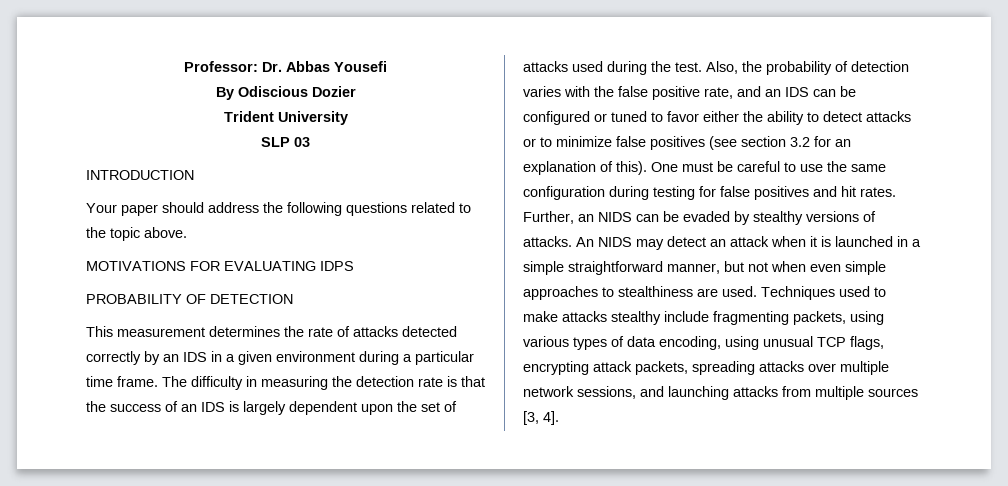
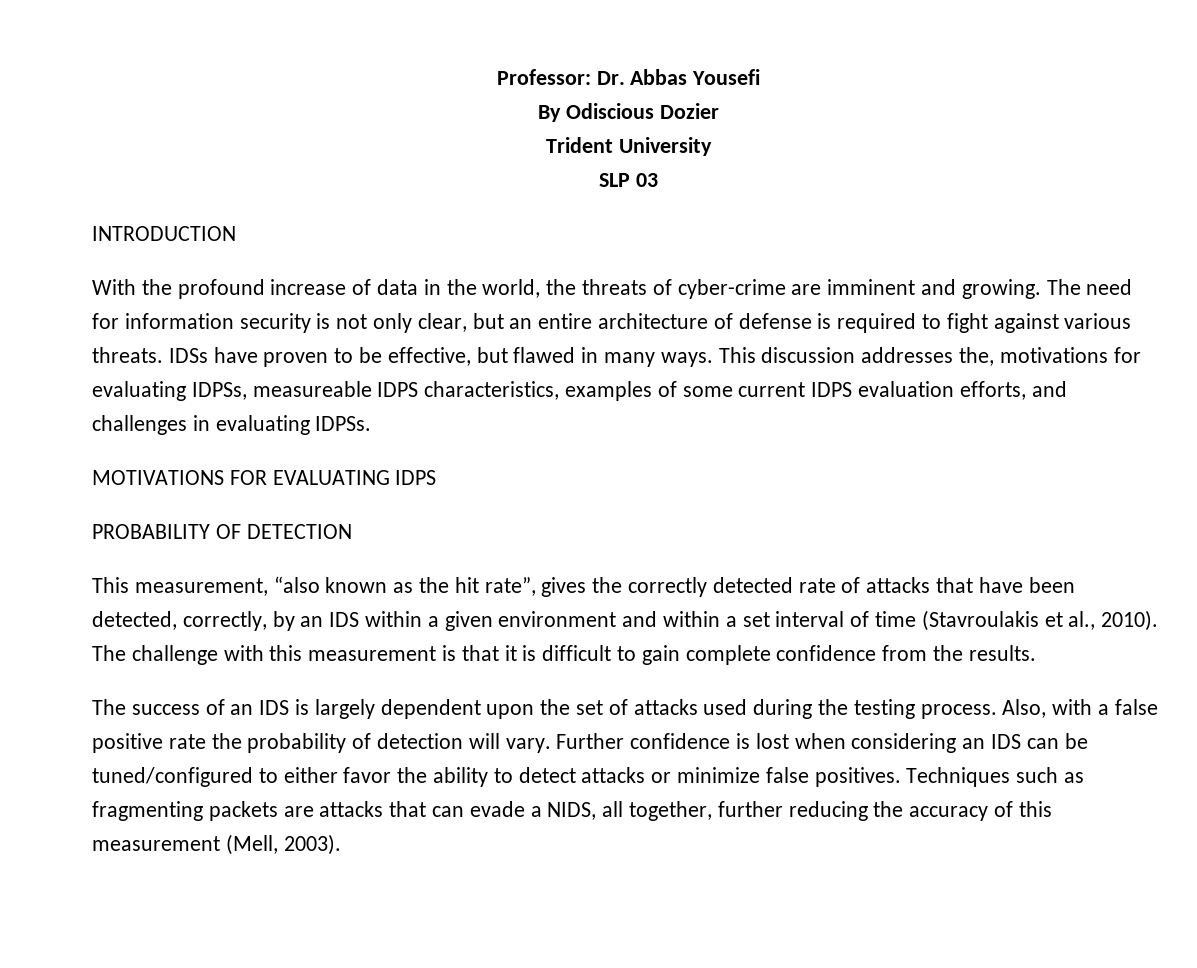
- Your paper should address the following questions related to the topic above.
+ With the profound increase of data in the world, the threats of cyber-crime are imminent and growing. The need for information security is not only clear, but an entire architecture of defense is required to fight against various threats. IDSs have proven to be effective, but flawed in many ways. This discussion addresses the, motivations for evaluating IDPSs, measureable IDPS characteristics, examples of some current IDPS evaluation efforts, and challenges in evaluating IDPSs.
- This measurement determines the rate of attacks detected correctly by an IDS in a given environment during a particular time frame. The difficulty in measuring the detection rate is that the success of an IDS is largely dependent upon the set of attacks used during the test. Also, the probability of detection varies with the false positive rate, and an IDS can be configured or tuned to favor either the ability to detect attacks or to minimize false positives (see section 3.2 for an explanation of this). One must be careful to use the same configuration during testing for false positives and hit rates. Further, an NIDS can be evaded by stealthy versions of attacks. An NIDS may detect an attack when it is launched in a simple straightforward manner, but not when even simple approaches to stealthiness are used. Techniques used to make attacks stealthy include fragmenting packets, using various types of data encoding, using unusual TCP flags, encrypting attack packets, spreading attacks over multiple network sessions, and launching attacks from multiple sources [3, 4].
+ This measurement, “also known as the hit rate”, gives the correctly detected rate of attacks that have been detected, correctly, by an IDS within a given environment and within a set interval of time (Stavroulakis et al., 2010). The challenge with this measurement is that it is difficult to gain complete confidence from the results.
+ The success of an IDS is largely dependent upon the set of attacks used during the testing process. Also, with a false positive rate the probability of detection will vary. Further confidence is lost when considering an IDS can be tuned/configured to either favor the ability to detect attacks or minimize false positives. Techniques such as fragmenting packets are attacks that can evade a NIDS, all together, further reducing the accuracy of this measurement (Mell, 2003).

